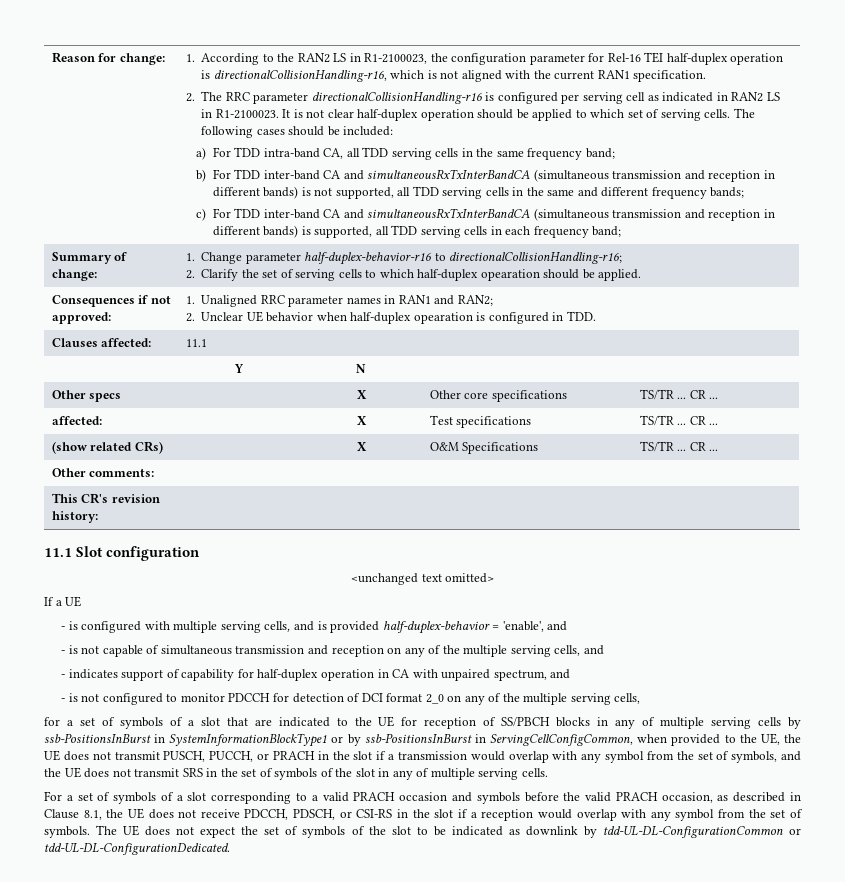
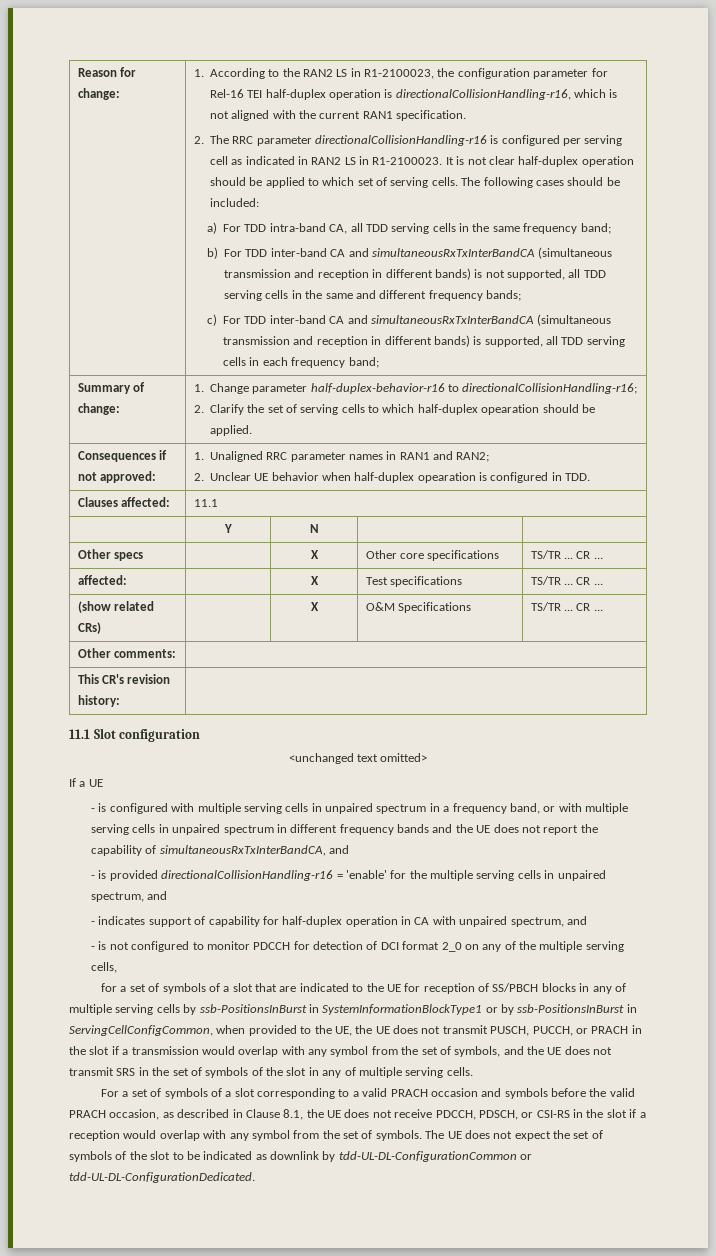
- - is configured with multiple serving cells, and is provided half-duplex-behavior = 'enable', and
- - is not capable of simultaneous transmission and reception on any of the multiple serving cells, and
+ - is configured with multiple serving cells in unpaired spectrum in a frequency band, or with multiple serving cells in unpaired spectrum in different frequency bands and the UE does not report the capability of simultaneousRxTxInterBandCA, and
+ - is provided directionalCollisionHandling-r16 = 'enable' for the multiple serving cells in unpaired spectrum, and

